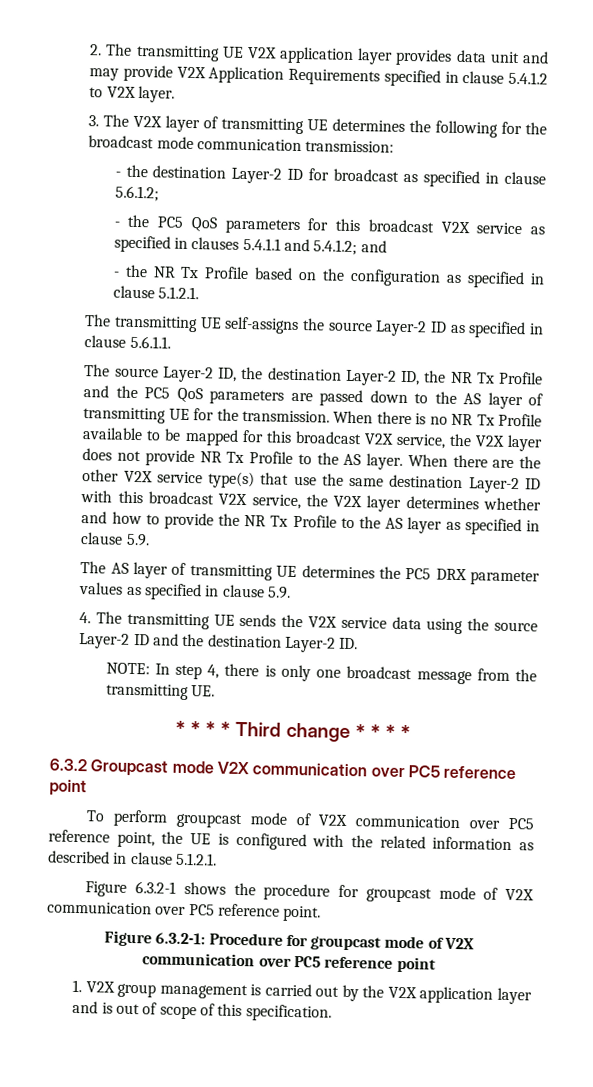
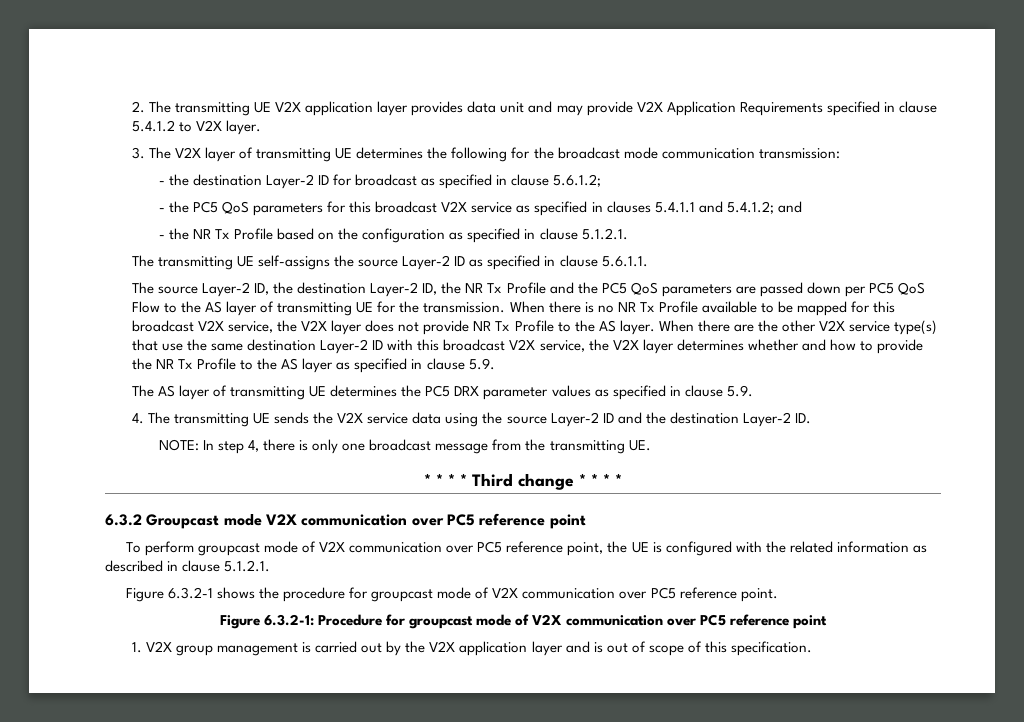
- The source Layer-2 ID, the destination Layer-2 ID, the NR Tx Profile and the PC5 QoS parameters are passed down to the AS layer of transmitting UE for the transmission.
+ The source Layer-2 ID, the destination Layer-2 ID, the NR Tx Profile and the PC5 QoS parameters are passed down per PC5 QoS Flow to the AS layer of transmitting UE for the transmission.

